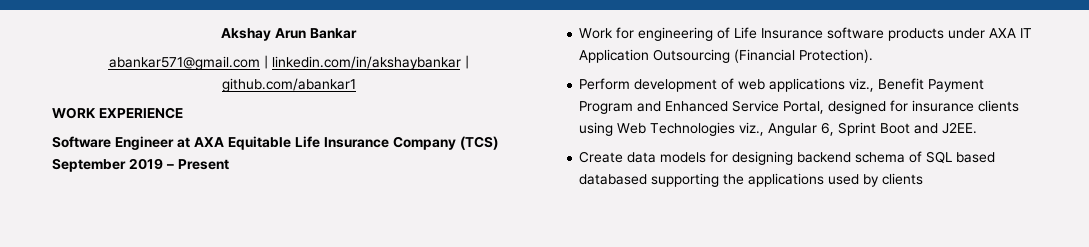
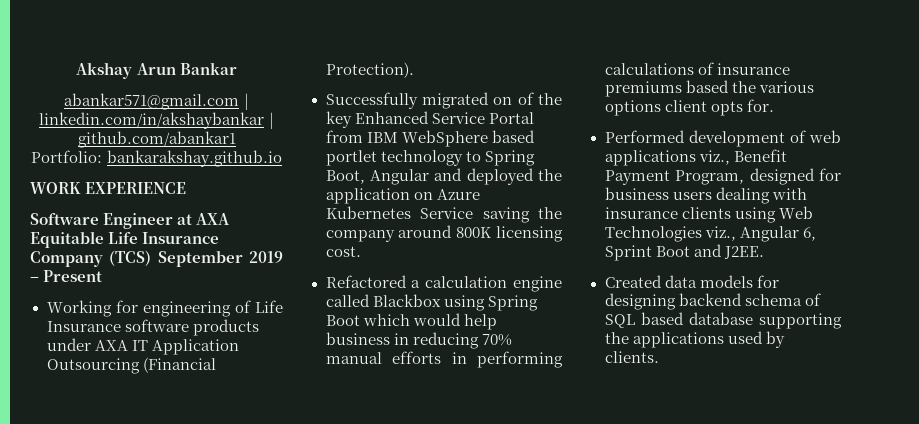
+ Portfolio: bankarakshay.github.io
- Work for engineering of Life Insurance software products under AXA IT Application Outsourcing (Financial Protection).
+ Working for engineering of Life Insurance software products under AXA IT Application Outsourcing (Financial Protection).
- Perform development of web applications viz., Benefit Payment Program and Enhanced Service Portal, designed for insurance clients using Web Technologies viz., Angular 6, Sprint Boot and J2EE.
+ Successfully migrated on of the key Enhanced Service Portal from IBM WebSphere based portlet technology to Spring Boot, Angular and deployed the application on Azure Kubernetes Service saving the company around 800K licensing cost.
+ Refactored a calculation engine called Blackbox using Spring Boot which would help business in reducing 70% manual efforts in performing calculations of insurance premiums based the various options client opts for.
+ Performed development of web applications viz., Benefit Payment Program, designed for business users dealing with insurance clients using Web Technologies viz., Angular 6, Sprint Boot and J2EE.
- Create data models for designing backend schema of SQL based databased supporting the applications used by clients
+ Created data models for designing backend schema of SQL based database supporting the applications used by clients.

